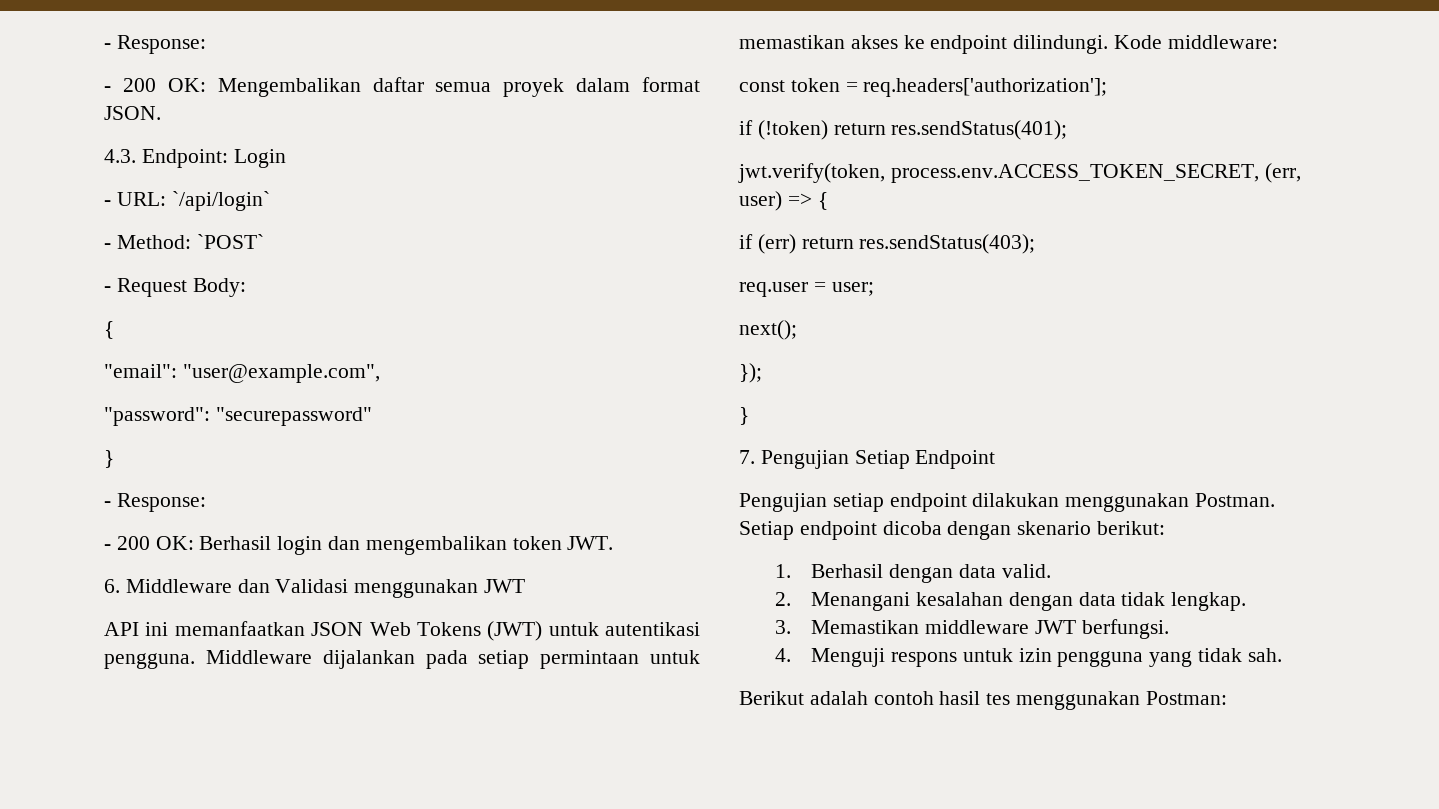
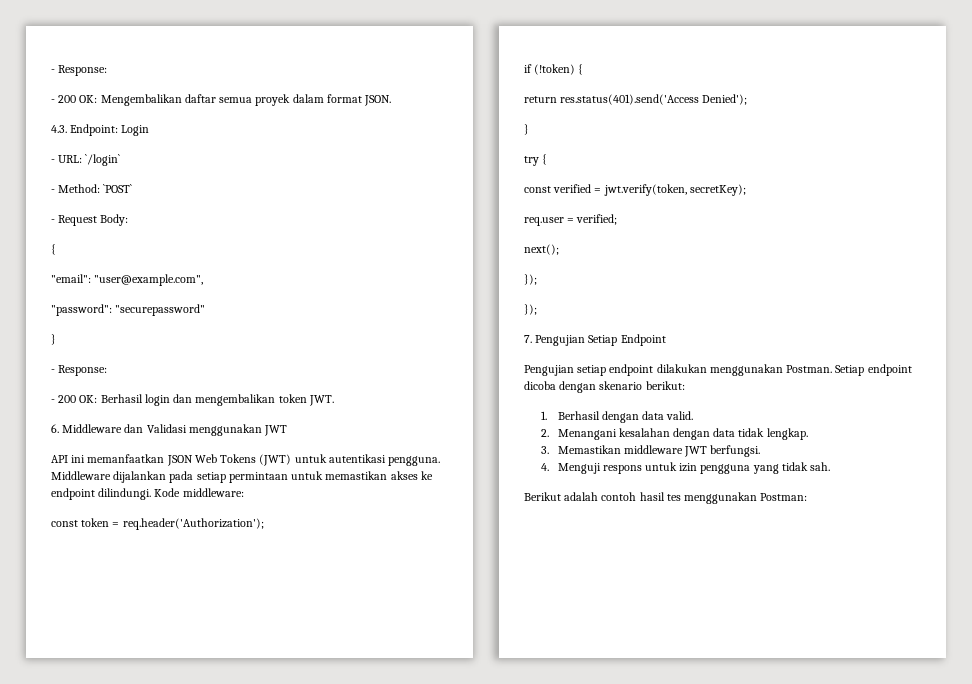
- - URL: `/api/login`
+ - URL: `/login`
- const token = req.headers['authorization'];
+ const token = req.header('Authorization');
- if (!token) return res.sendStatus(401);
- jwt.verify(token, process.env.ACCESS_TOKEN_SECRET, (err, user) => {
- if (err) return res.sendStatus(403);
+ if (!token) {
+ return res.status(401).send('Access Denied');
+ }
+ try {
+ const verified = jwt.verify(token, secretKey);
- req.user = user;
+ req.user = verified;
  next();
  });
- }
+ });

